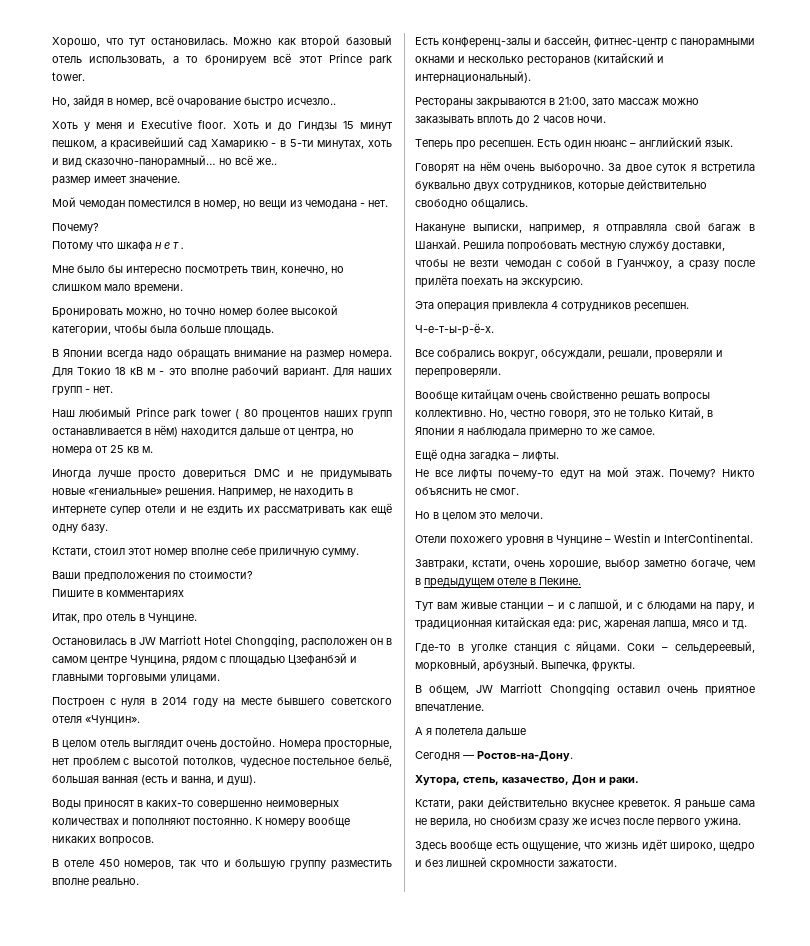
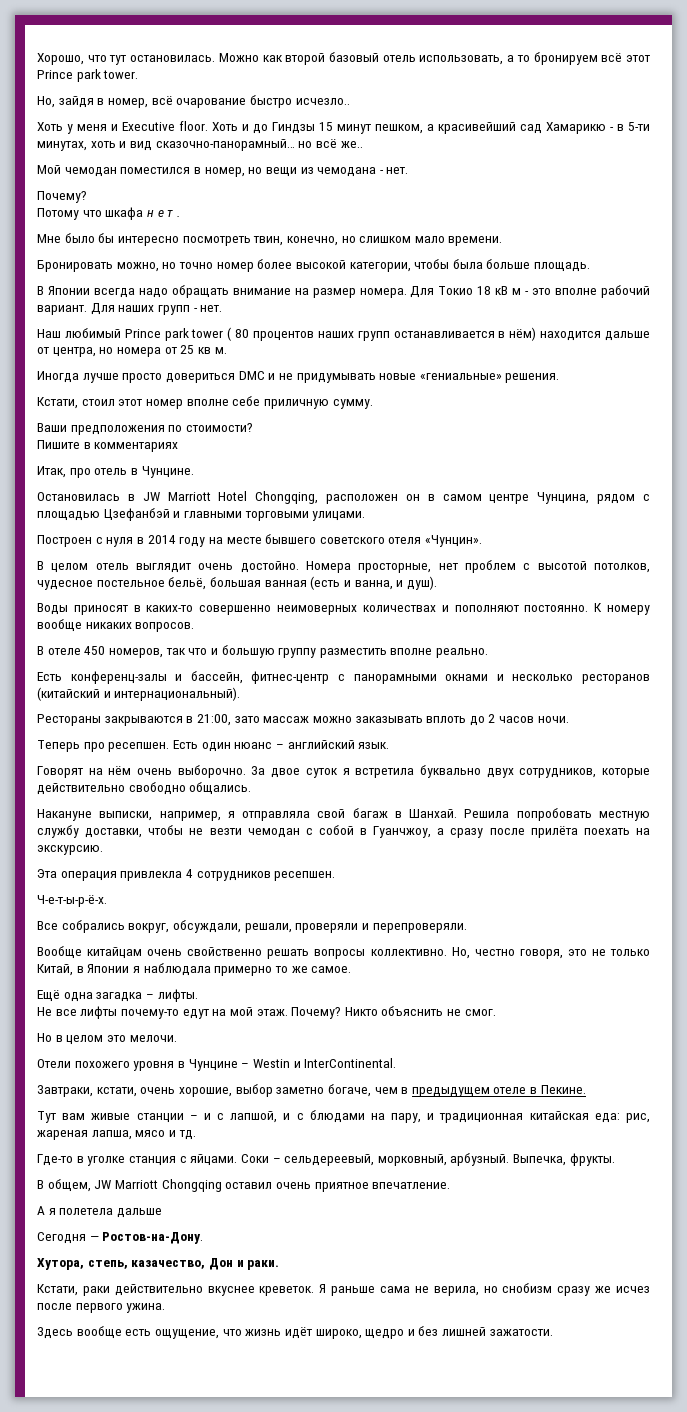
- размер имеет значение.
- Например, не находить в интернете супер отели и не ездить их рассматривать как ещё одну базу.
- Здесь вообще есть ощущение, что жизнь идёт широко, щедро и без лишней скромности зажатости.
+ Здесь вообще есть ощущение, что жизнь идёт широко, щедро и без лишней зажатости.

